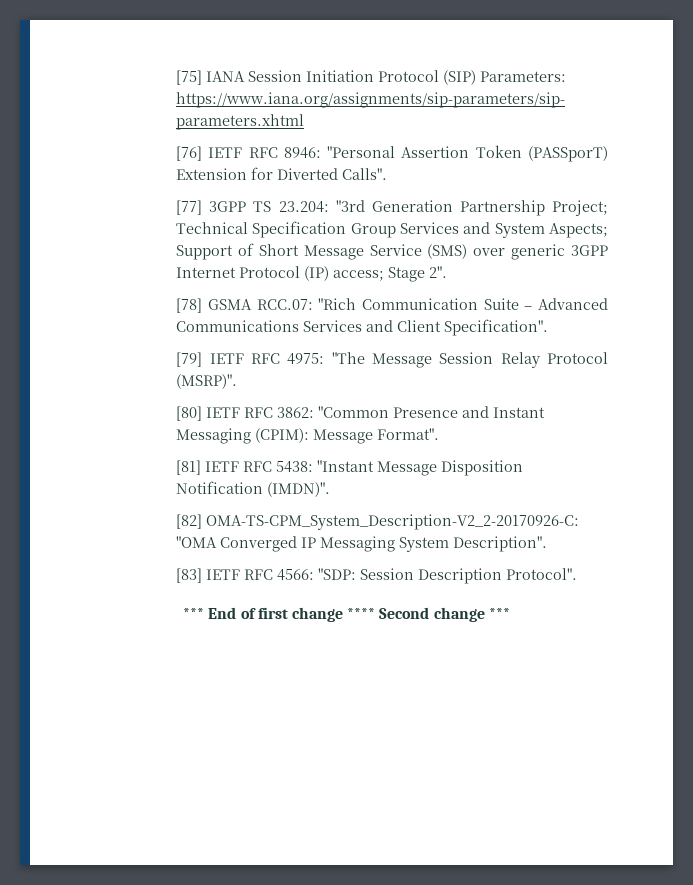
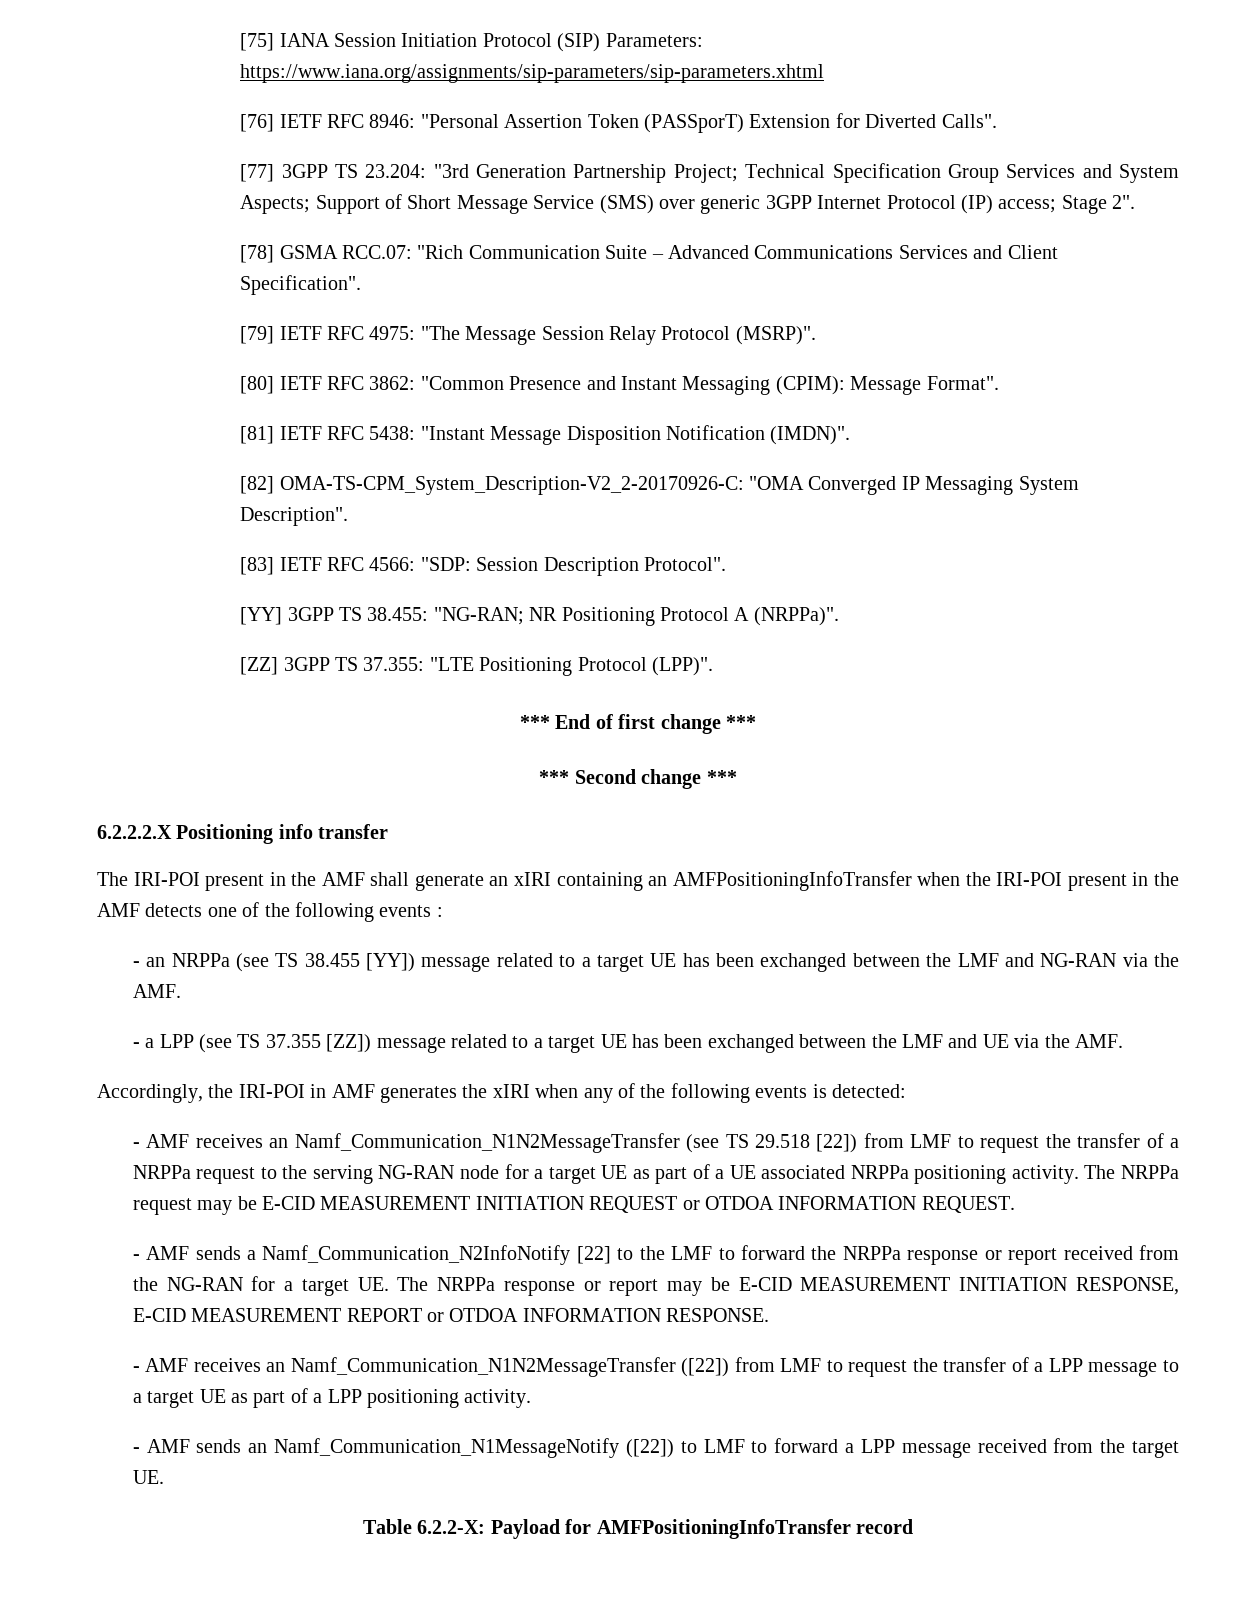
+ [YY] 3GPP TS 38.455: "NG-RAN; NR Positioning Protocol A (NRPPa)".
+ [ZZ] 3GPP TS 37.355: "LTE Positioning Protocol (LPP)".
- *** End of first change **** Second change ***
+ *** End of first change ***
+ *** Second change ***
+ 6.2.2.2.X Positioning info transfer
+ The IRI-POI present in the AMF shall generate an xIRI containing an AMFPositioningInfoTransfer when the IRI-POI present in the AMF detects one of the following events :
+ - an NRPPa (see TS 38.455 [YY]) message related to a target UE has been exchanged between the LMF and NG-RAN via the AMF.
+ - a LPP (see TS 37.355 [ZZ]) message related to a target UE has been exchanged between the LMF and UE via the AMF.
+ Accordingly, the IRI-POI in AMF generates the xIRI when any of the following events is detected:
+ - AMF receives an Namf_Communication_N1N2MessageTransfer (see TS 29.518 [22]) from LMF to request the transfer of a NRPPa request to the serving NG-RAN node for a target UE as part of a UE associated NRPPa positioning activity. The NRPPa request may be E-CID MEASUREMENT INITIATION REQUEST or OTDOA INFORMATION REQUEST.
+ - AMF sends a Namf_Communication_N2InfoNotify [22] to the LMF to forward the NRPPa response or report received from the NG-RAN for a target UE. The NRPPa response or report may be E-CID MEASUREMENT INITIATION RESPONSE, E-CID MEASUREMENT REPORT or OTDOA INFORMATION RESPONSE.
+ - AMF receives an Namf_Communication_N1N2MessageTransfer ([22]) from LMF to request the transfer of a LPP message to a target UE as part of a LPP positioning activity.
+ - AMF sends an Namf_Communication_N1MessageNotify ([22]) to LMF to forward a LPP message received from the target UE.
+ Table 6.2.2-X: Payload for AMFPositioningInfoTransfer record

